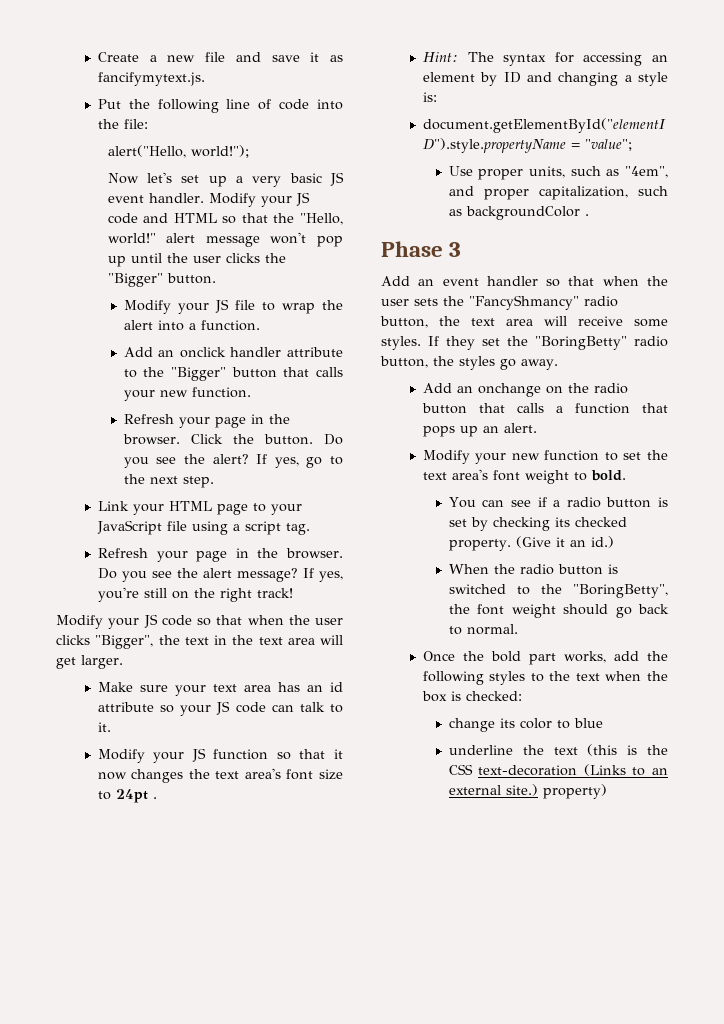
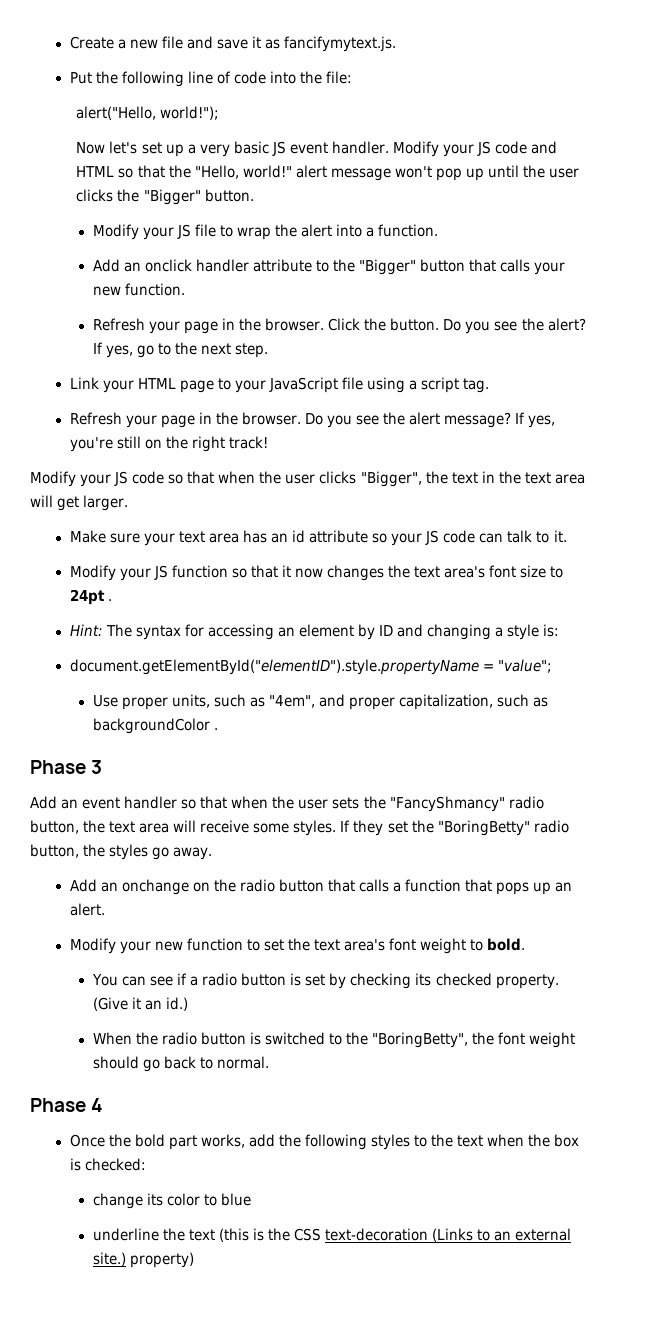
+ Phase 4

